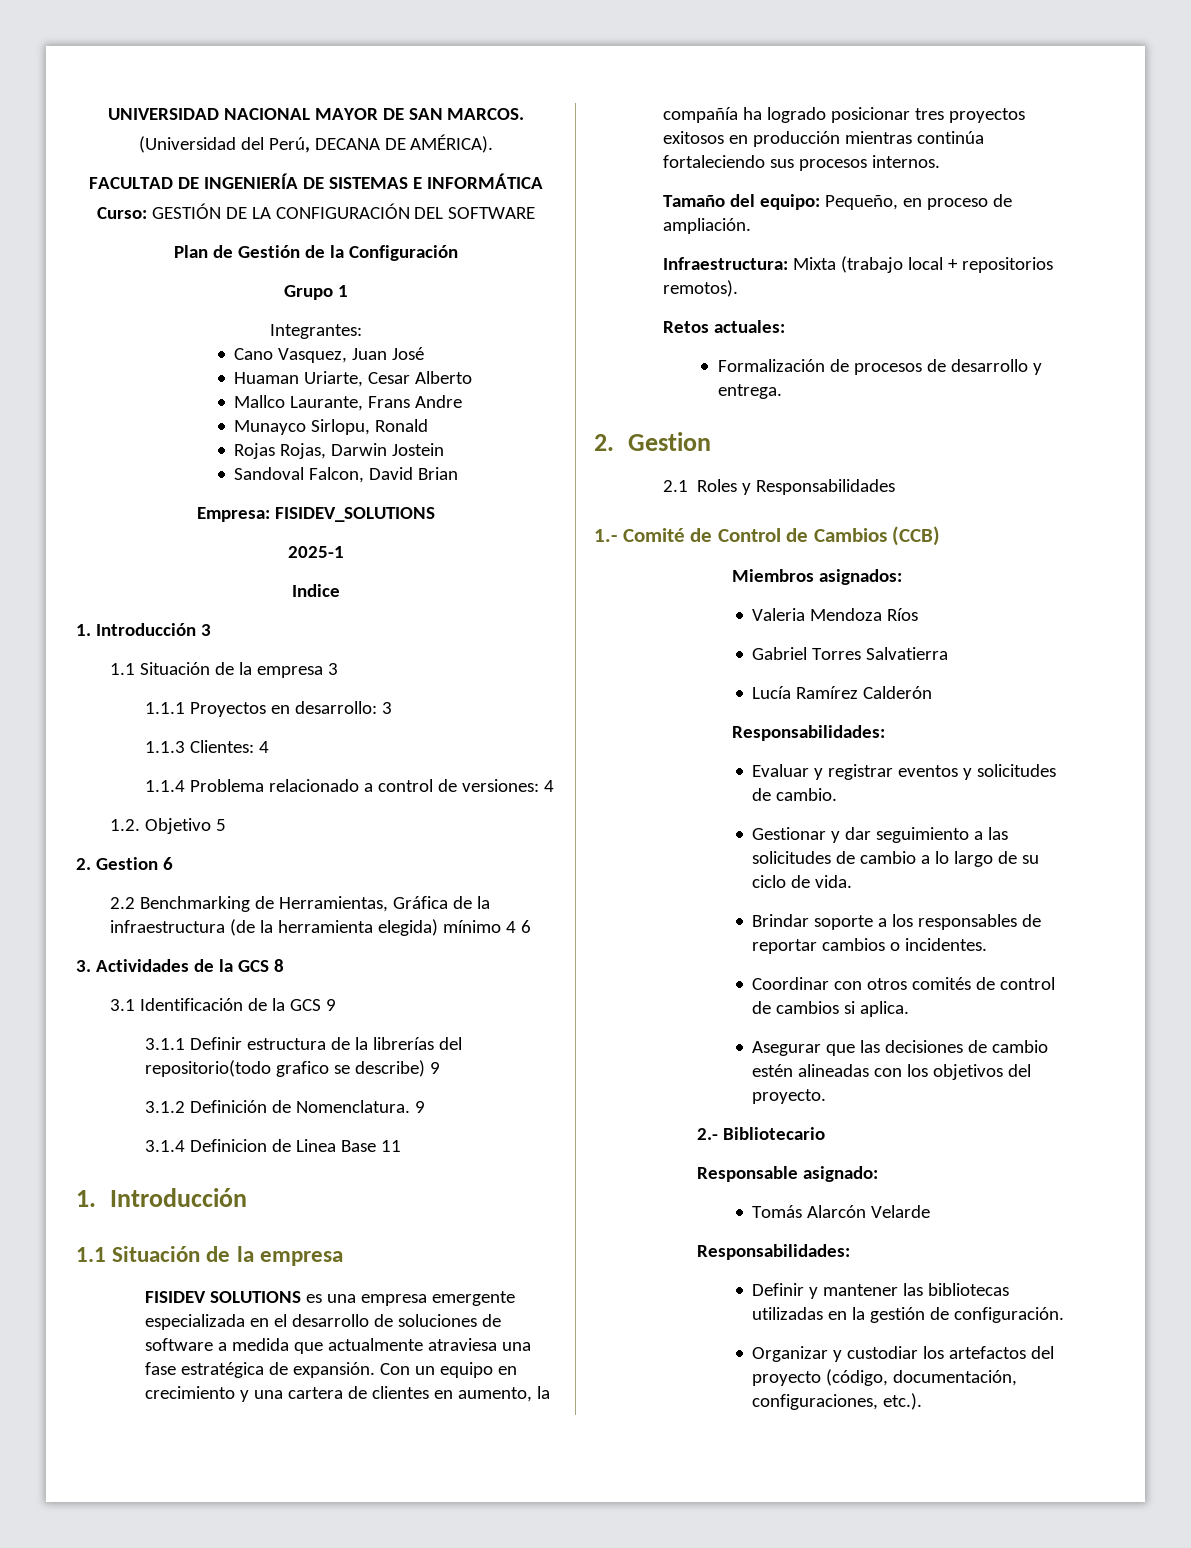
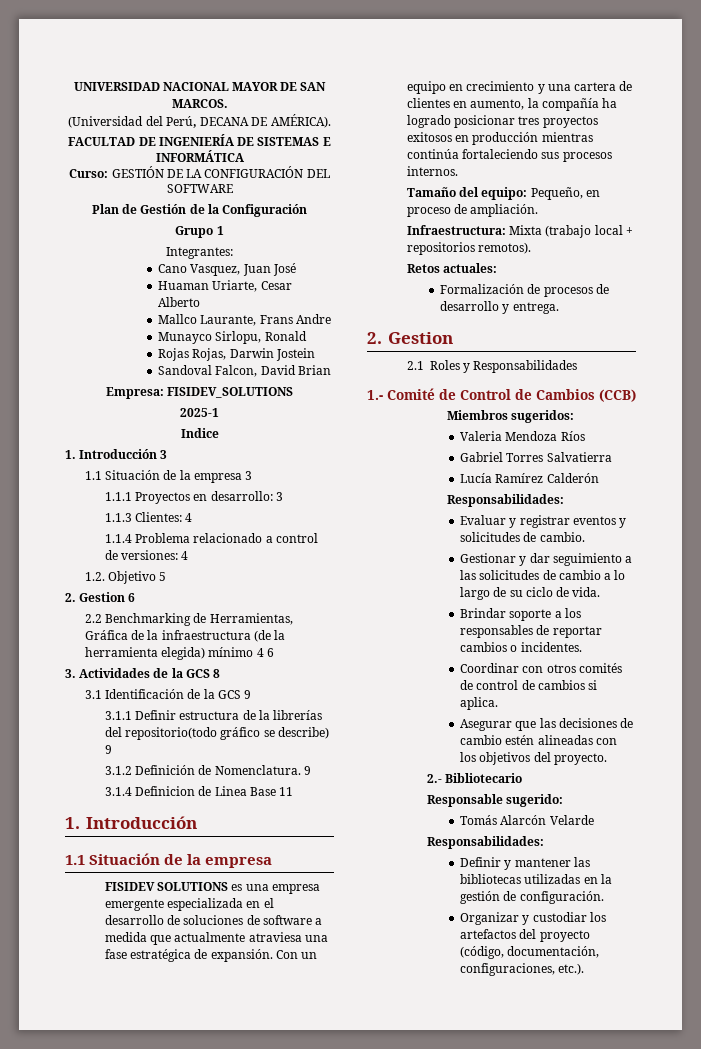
- 3.1.1 Definir estructura de la librerías del repositorio(todo grafico se describe) 9
+ 3.1.1 Definir estructura de la librerías del repositorio(todo gráfico se describe) 9
- Miembros asignados:
+ Miembros sugeridos:
- Responsable asignado:
+ Responsable sugerido:

